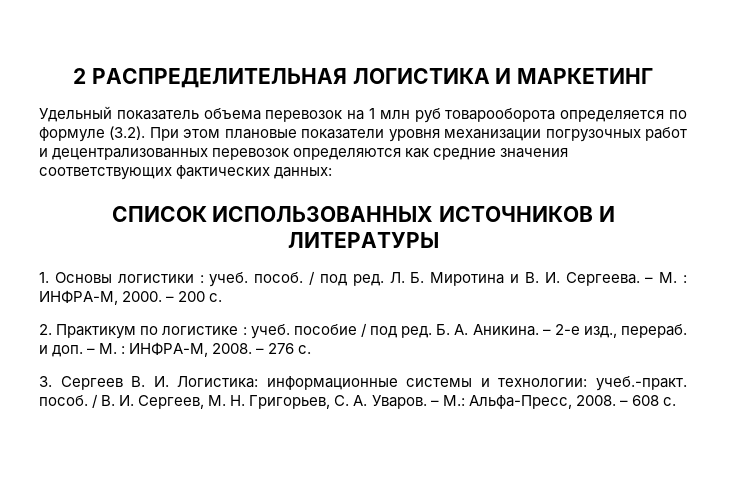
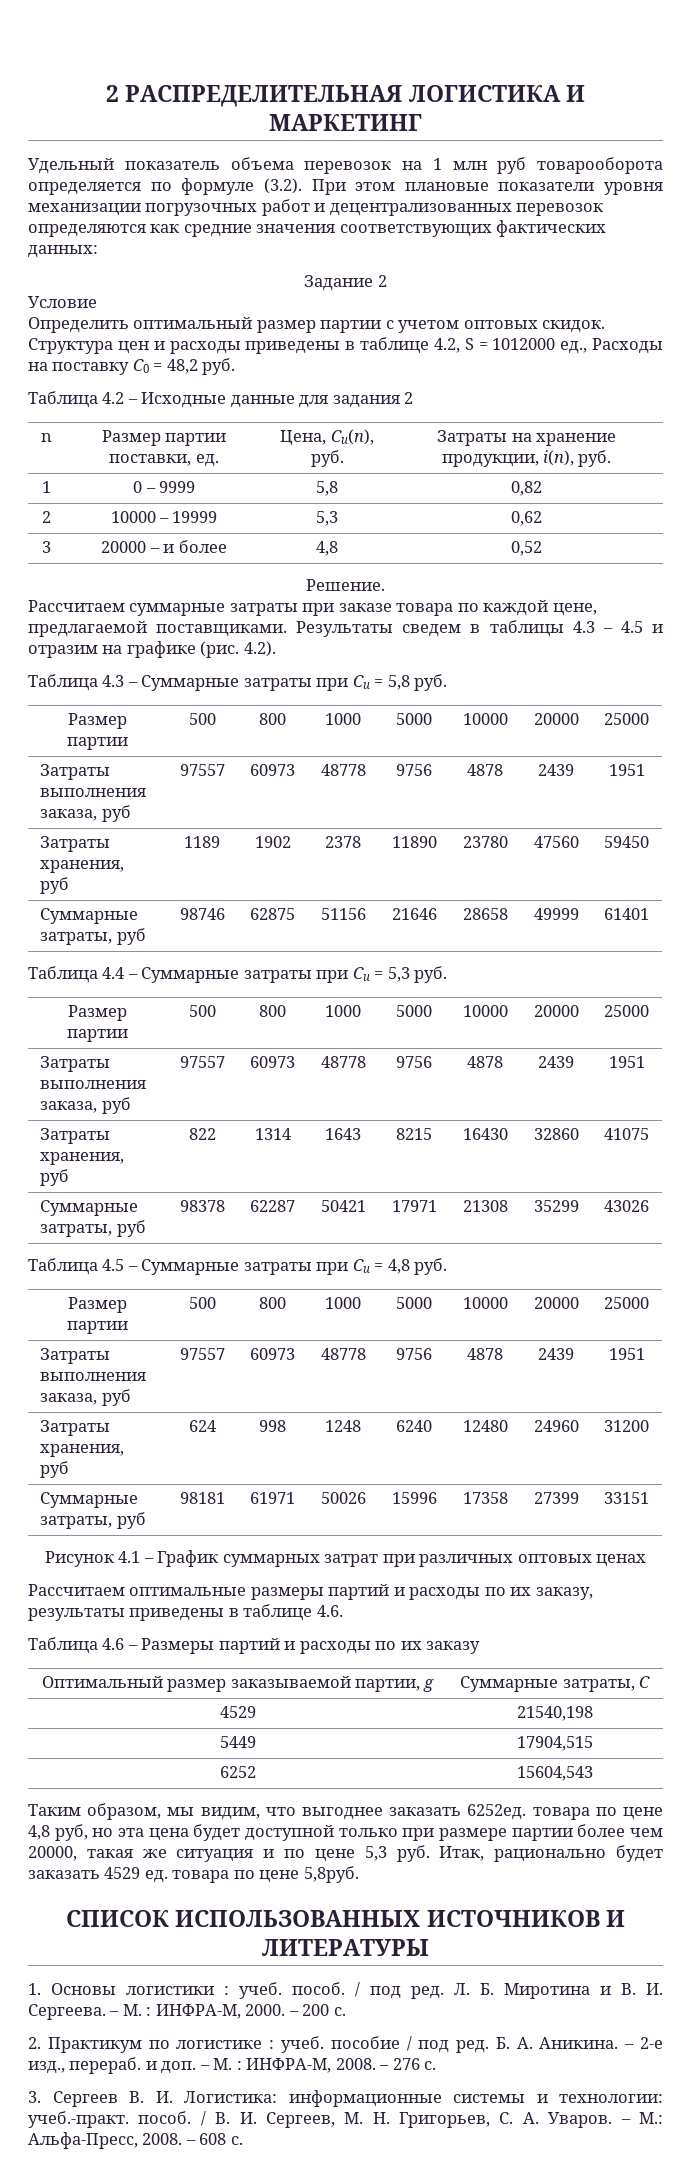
+ Задание 2
+ Условие
+ Определить оптимальный размер партии с учетом оптовых скидок. Структура цен и расходы приведены в таблице 4.2, S = 1012000 ед., Расходы на поставку С0 = 48,2 руб.
+ Таблица 4.2 – Исходные данные для задания 2
+ n | Размер партии поставки, ед. | Цена, Cu(n), руб. | Затраты на хранение продукции, i(n), руб.
+ 1 | 0 – 9999 | 5,8 | 0,82
+ 2 | 10000 – 19999 | 5,3 | 0,62
+ 3 | 20000 – и более | 4,8 | 0,52
+ Решение.
+ Рассчитаем суммарные затраты при заказе товара по каждой цене, предлагаемой поставщиками. Результаты сведем в таблицы 4.3 – 4.5 и отразим на графике (рис. 4.2).
+ Таблица 4.3 – Суммарные затраты при Cu = 5,8 руб.
+ Размер партии | 500 | 800 | 1000 | 5000 | 10000 | 20000 | 25000
+ Затраты выполнения заказа, руб | 97557 | 60973 | 48778 | 9756 | 4878 | 2439 | 1951
+ Затраты хранения, руб | 1189 | 1902 | 2378 | 11890 | 23780 | 47560 | 59450
+ Суммарные затраты, руб | 98746 | 62875 | 51156 | 21646 | 28658 | 49999 | 61401
+ Таблица 4.4 – Суммарные затраты при Cu = 5,3 руб.
+ Размер партии | 500 | 800 | 1000 | 5000 | 10000 | 20000 | 25000
+ Затраты выполнения заказа, руб | 97557 | 60973 | 48778 | 9756 | 4878 | 2439 | 1951
+ Затраты хранения, руб | 822 | 1314 | 1643 | 8215 | 16430 | 32860 | 41075
+ Суммарные затраты, руб | 98378 | 62287 | 50421 | 17971 | 21308 | 35299 | 43026
+ Таблица 4.5 – Суммарные затраты при Cu = 4,8 руб.
+ Размер партии | 500 | 800 | 1000 | 5000 | 10000 | 20000 | 25000
+ Затраты выполнения заказа, руб | 97557 | 60973 | 48778 | 9756 | 4878 | 2439 | 1951
+ Затраты хранения, руб | 624 | 998 | 1248 | 6240 | 12480 | 24960 | 31200
+ Суммарные затраты, руб | 98181 | 61971 | 50026 | 15996 | 17358 | 27399 | 33151
+ Рисунок 4.1 – График суммарных затрат при различных оптовых ценах
+ Рассчитаем оптимальные размеры партий и расходы по их заказу, результаты приведены в таблице 4.6.
+ Таблица 4.6 – Размеры партий и расходы по их заказу
+ Оптимальный размер заказываемой партии, g | Суммарные затраты, C
+ 4529 | 21540,198
+ 5449 | 17904,515
+ 6252 | 15604,543
+ Таким образом, мы видим, что выгоднее заказать 6252ед. товара по цене 4,8 руб, но эта цена будет доступной только при размере партии более чем 20000, такая же ситуация и по цене 5,3 руб. Итак, рационально будет заказать 4529 ед. товара по цене 5,8руб.

